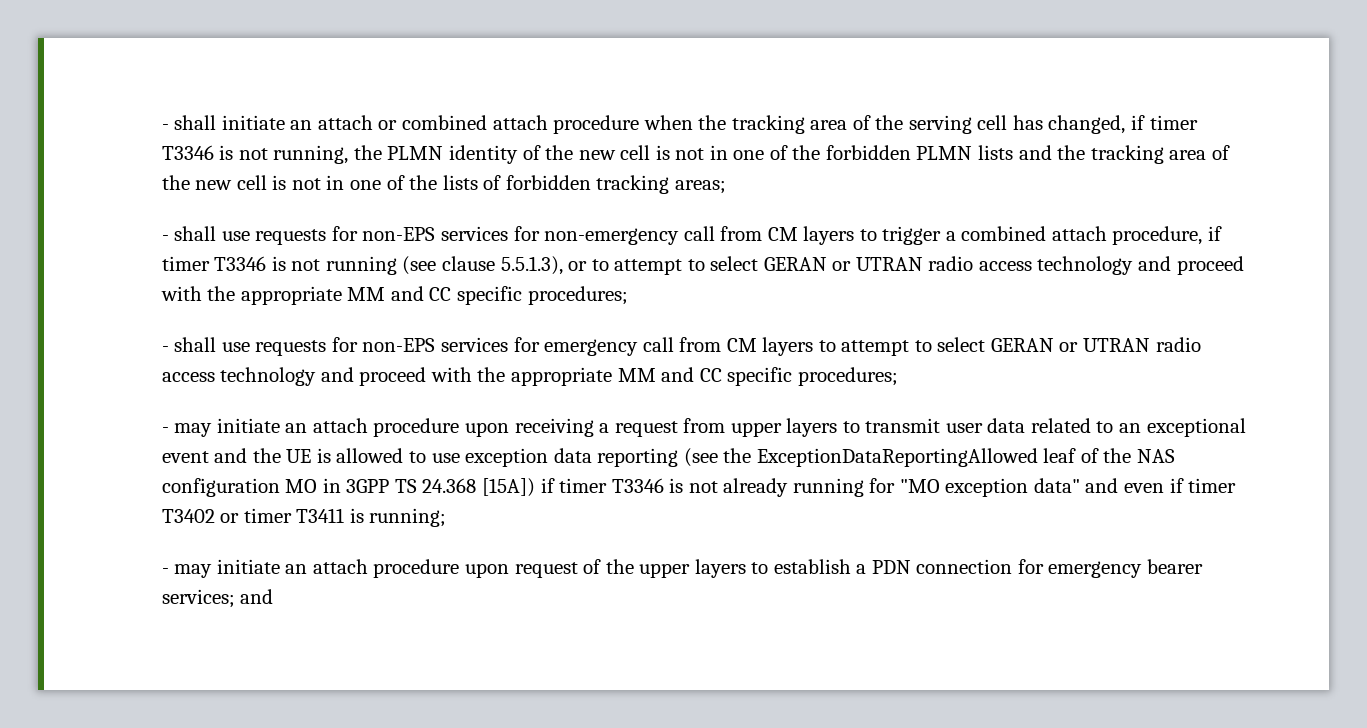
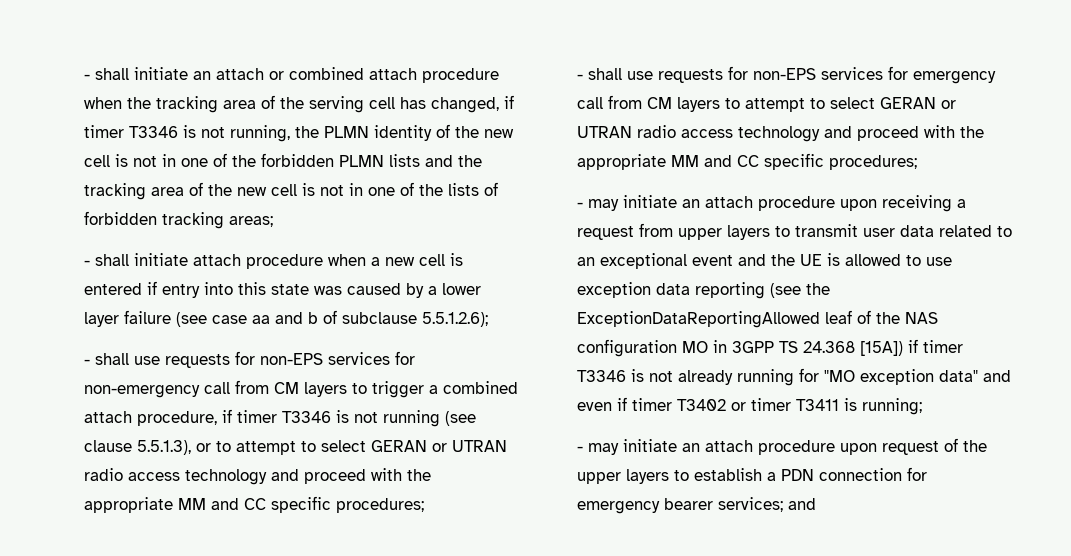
+ - shall initiate attach procedure when a new cell is entered if entry into this state was caused by a lower layer failure (see case aa and b of subclause 5.5.1.2.6);

